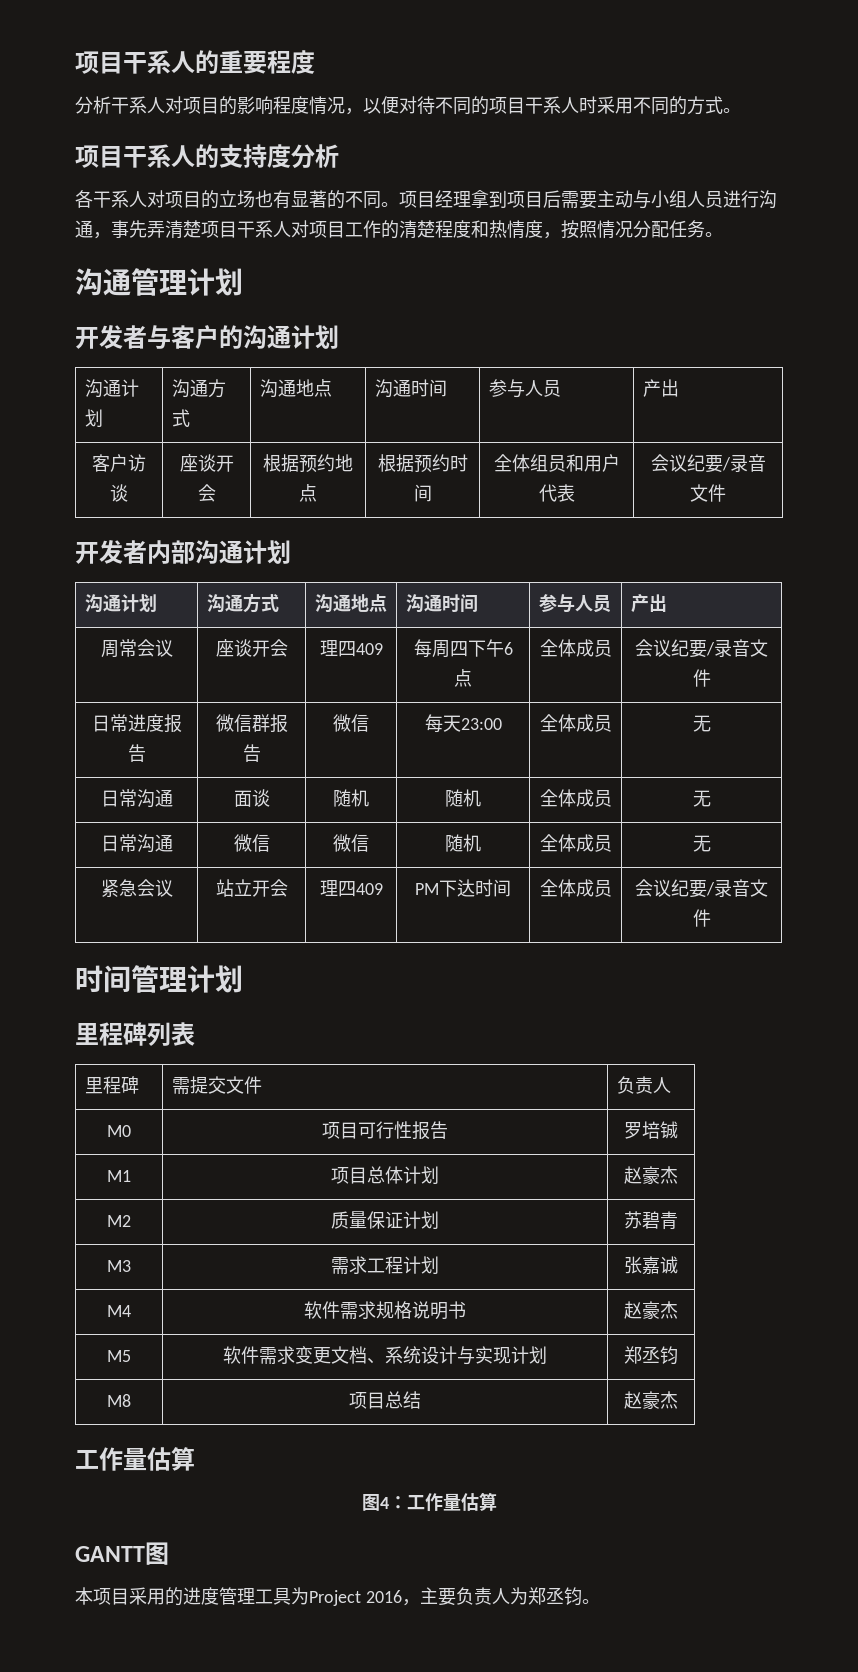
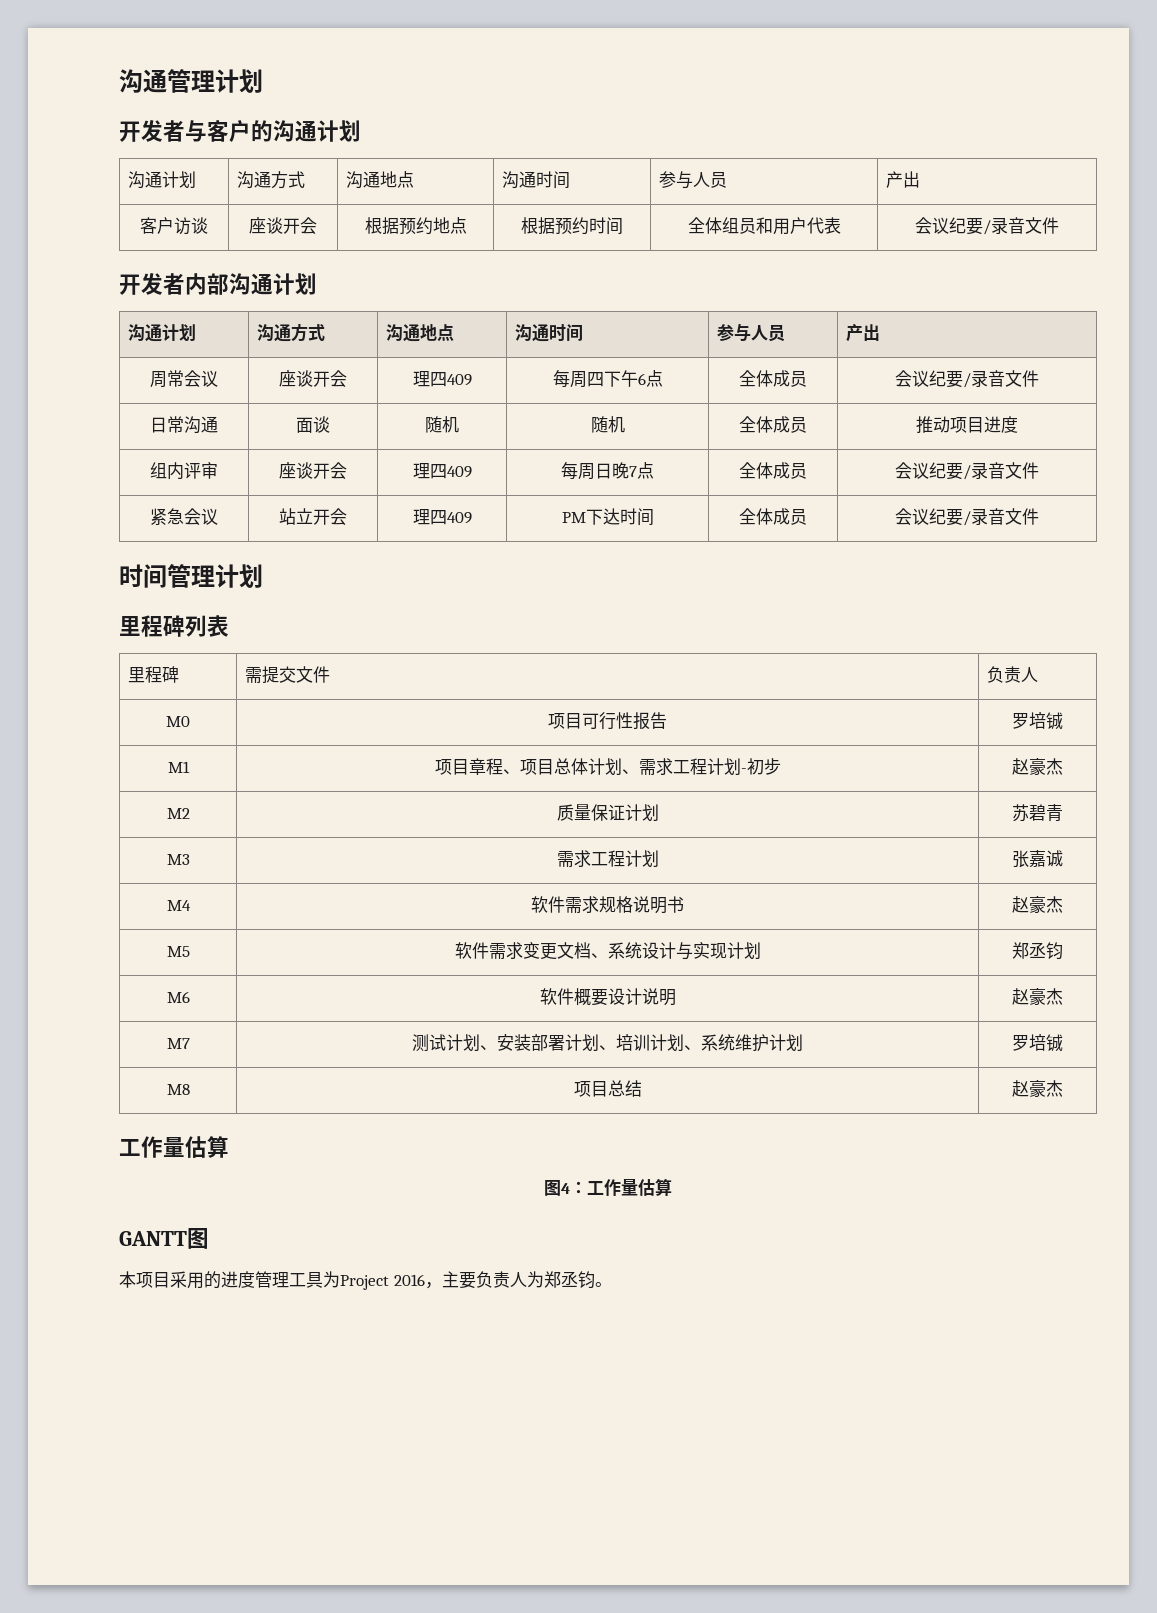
- 项目干系人的重要程度
- 分析干系人对项目的影响程度情况，以便对待不同的项目干系人时采用不同的方式。
- 项目干系人的支持度分析
- 各干系人对项目的立场也有显著的不同。项目经理拿到项目后需要主动与小组人员进行沟通，事先弄清楚项目干系人对项目工作的清楚程度和热情度，按照情况分配任务。
- 日常进度报告 | 微信群报告 | 微信 | 每天23:00 | 全体成员 | 无
- 日常沟通 | 面谈 | 随机 | 随机 | 全体成员 | 无
- 日常沟通 | 微信 | 微信 | 随机 | 全体成员 | 无
+ 日常沟通 | 面谈 | 随机 | 随机 | 全体成员 | 推动项目进度
+ 组内评审 | 座谈开会 | 理四409 | 每周日晚7点 | 全体成员 | 会议纪要/录音文件
- M1 | 项目总体计划 | 赵豪杰
+ M1 | 项目章程、项目总体计划、需求工程计划-初步 | 赵豪杰
+ M6 | 软件概要设计说明 | 赵豪杰
+ M7 | 测试计划、安装部署计划、培训计划、系统维护计划 | 罗培铖

